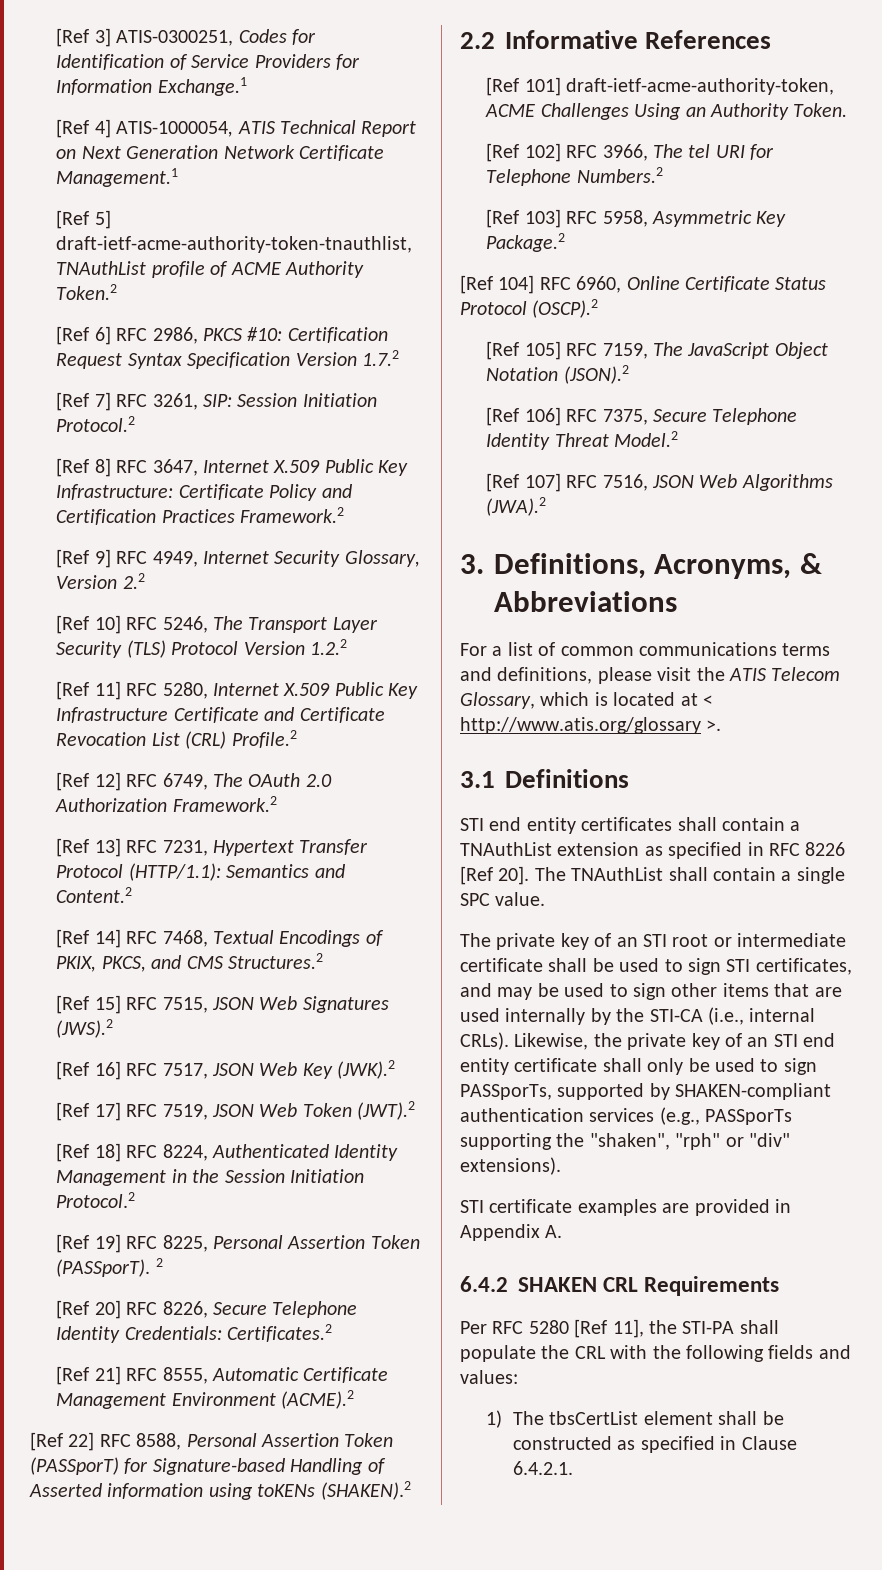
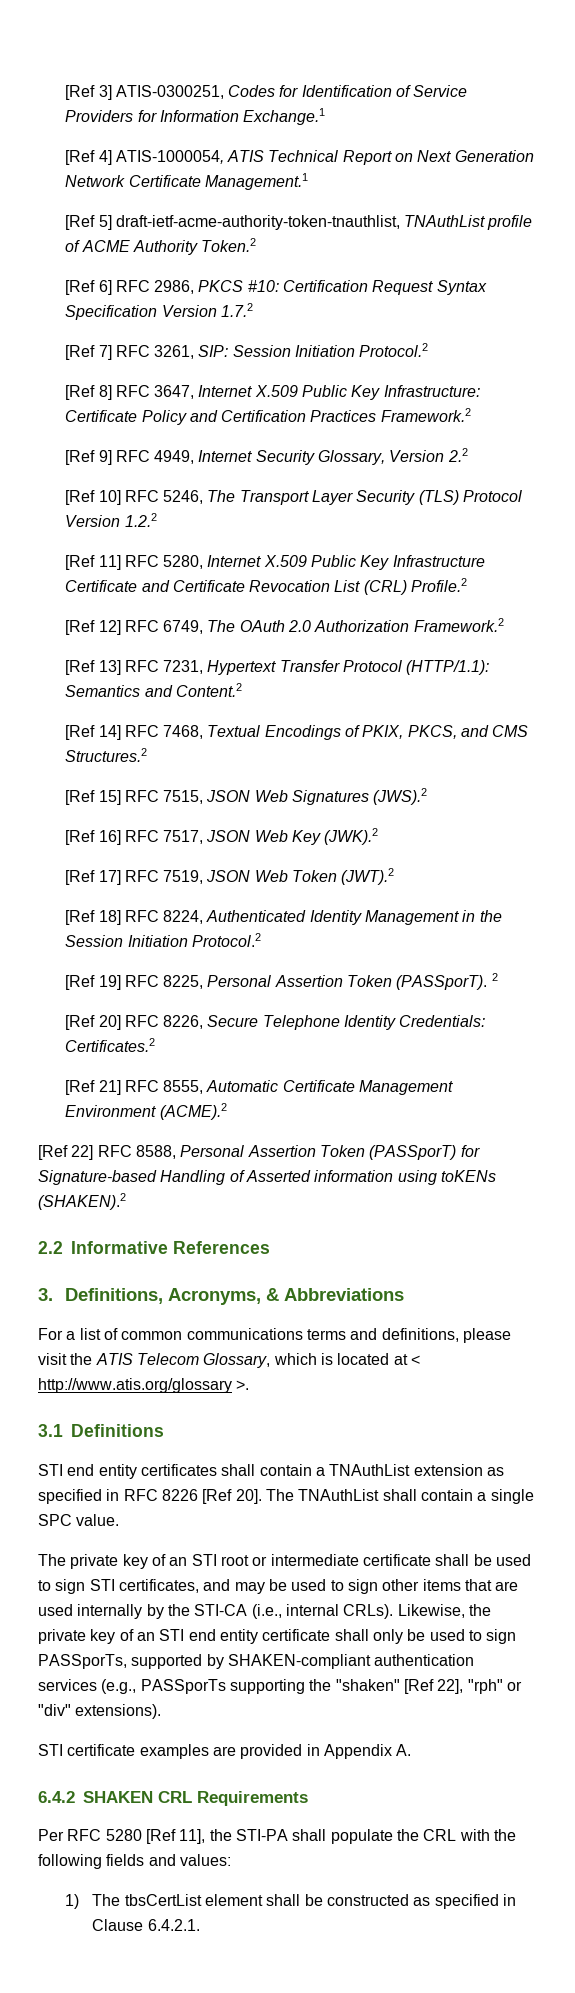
- [Ref 101] draft-ietf-acme-authority-token, ACME Challenges Using an Authority Token.
- [Ref 102] RFC 3966, The tel URI for Telephone Numbers.2
- [Ref 103] RFC 5958, Asymmetric Key Package.2
- [Ref 104] RFC 6960, Online Certificate Status Protocol (OSCP).2
- [Ref 105] RFC 7159, The JavaScript Object Notation (JSON).2
- [Ref 106] RFC 7375, Secure Telephone Identity Threat Model.2
- [Ref 107] RFC 7516, JSON Web Algorithms (JWA).2
- Likewise, the private key of an STI end entity certificate shall only be used to sign PASSporTs, supported by SHAKEN-compliant authentication services (e.g., PASSporTs supporting the "shaken", "rph" or "div" extensions).
+ Likewise, the private key of an STI end entity certificate shall only be used to sign PASSporTs, supported by SHAKEN-compliant authentication services (e.g., PASSporTs supporting the "shaken" [Ref 22], "rph" or "div" extensions).

